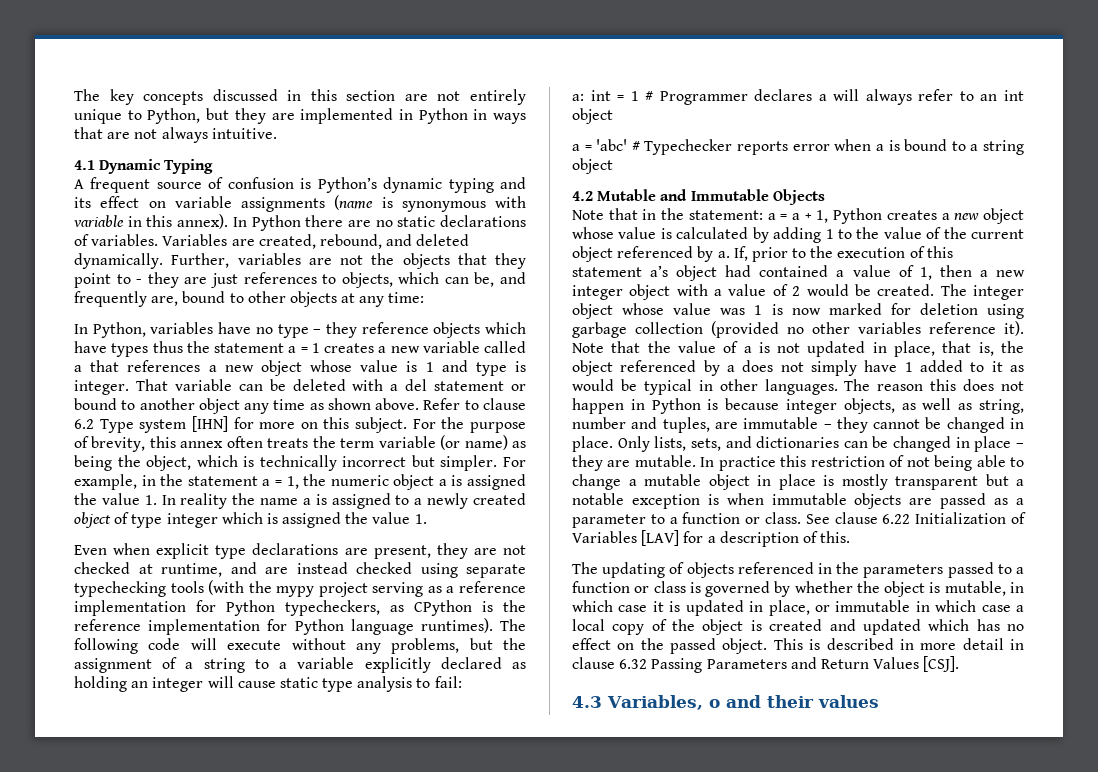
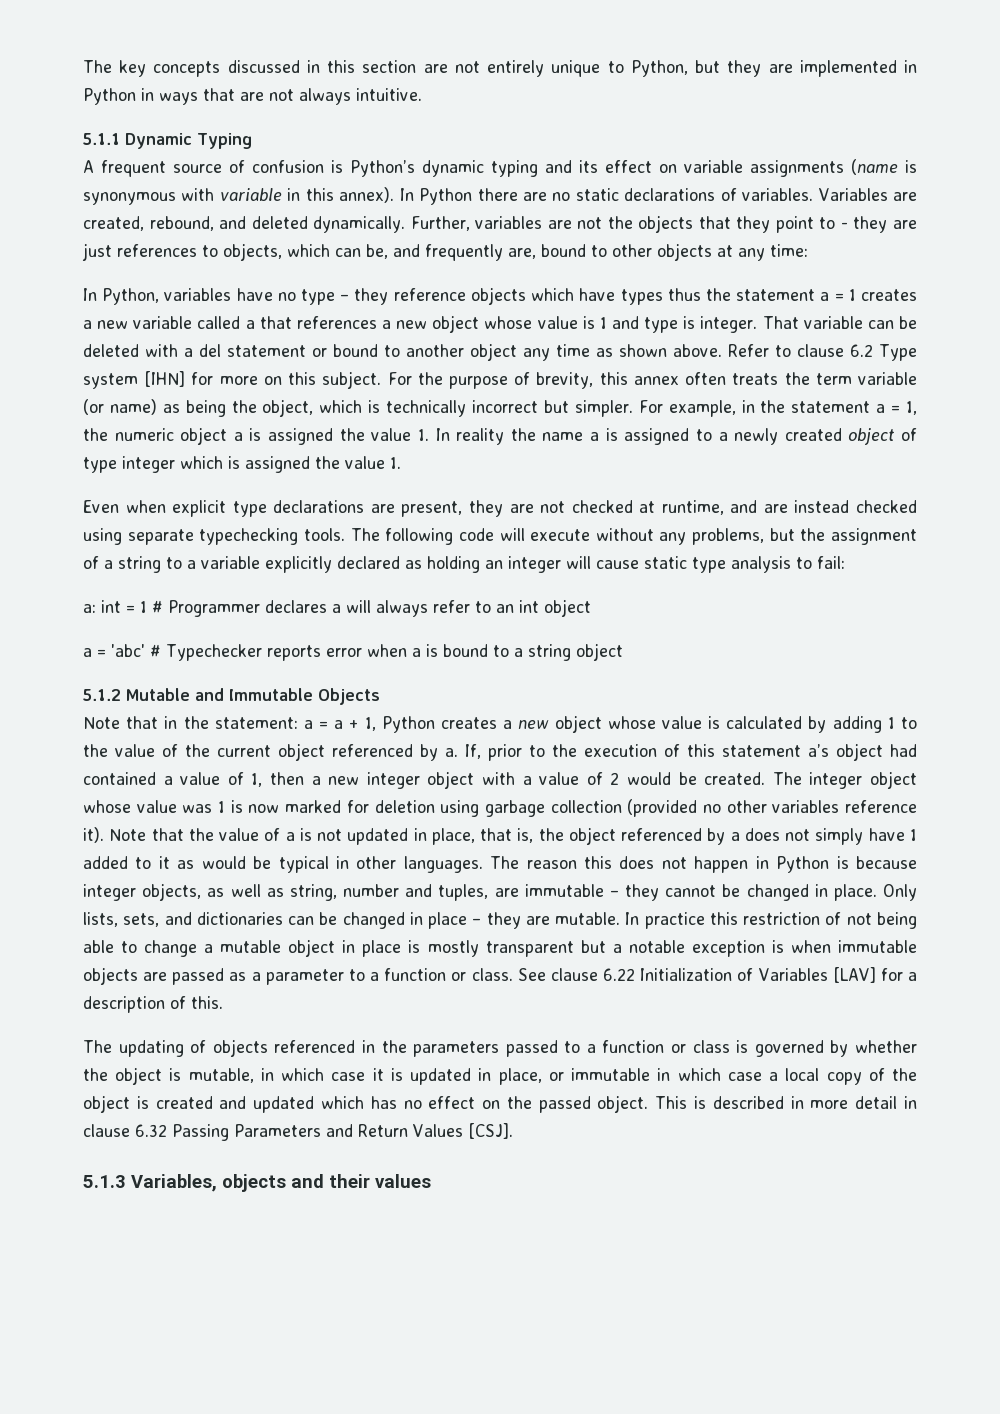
- 4.1 Dynamic Typing
+ 5.1.1 Dynamic Typing
- Even when explicit type declarations are present, they are not checked at runtime, and are instead checked using separate typechecking tools (with the mypy project serving as a reference implementation for Python typecheckers, as CPython is the reference implementation for Python language runtimes).
+ Even when explicit type declarations are present, they are not checked at runtime, and are instead checked using separate typechecking tools.
- 4.2 Mutable and Immutable Objects
+ 5.1.2 Mutable and Immutable Objects
- 4.3 Variables, o and their values
+ 5.1.3 Variables, objects and their values

